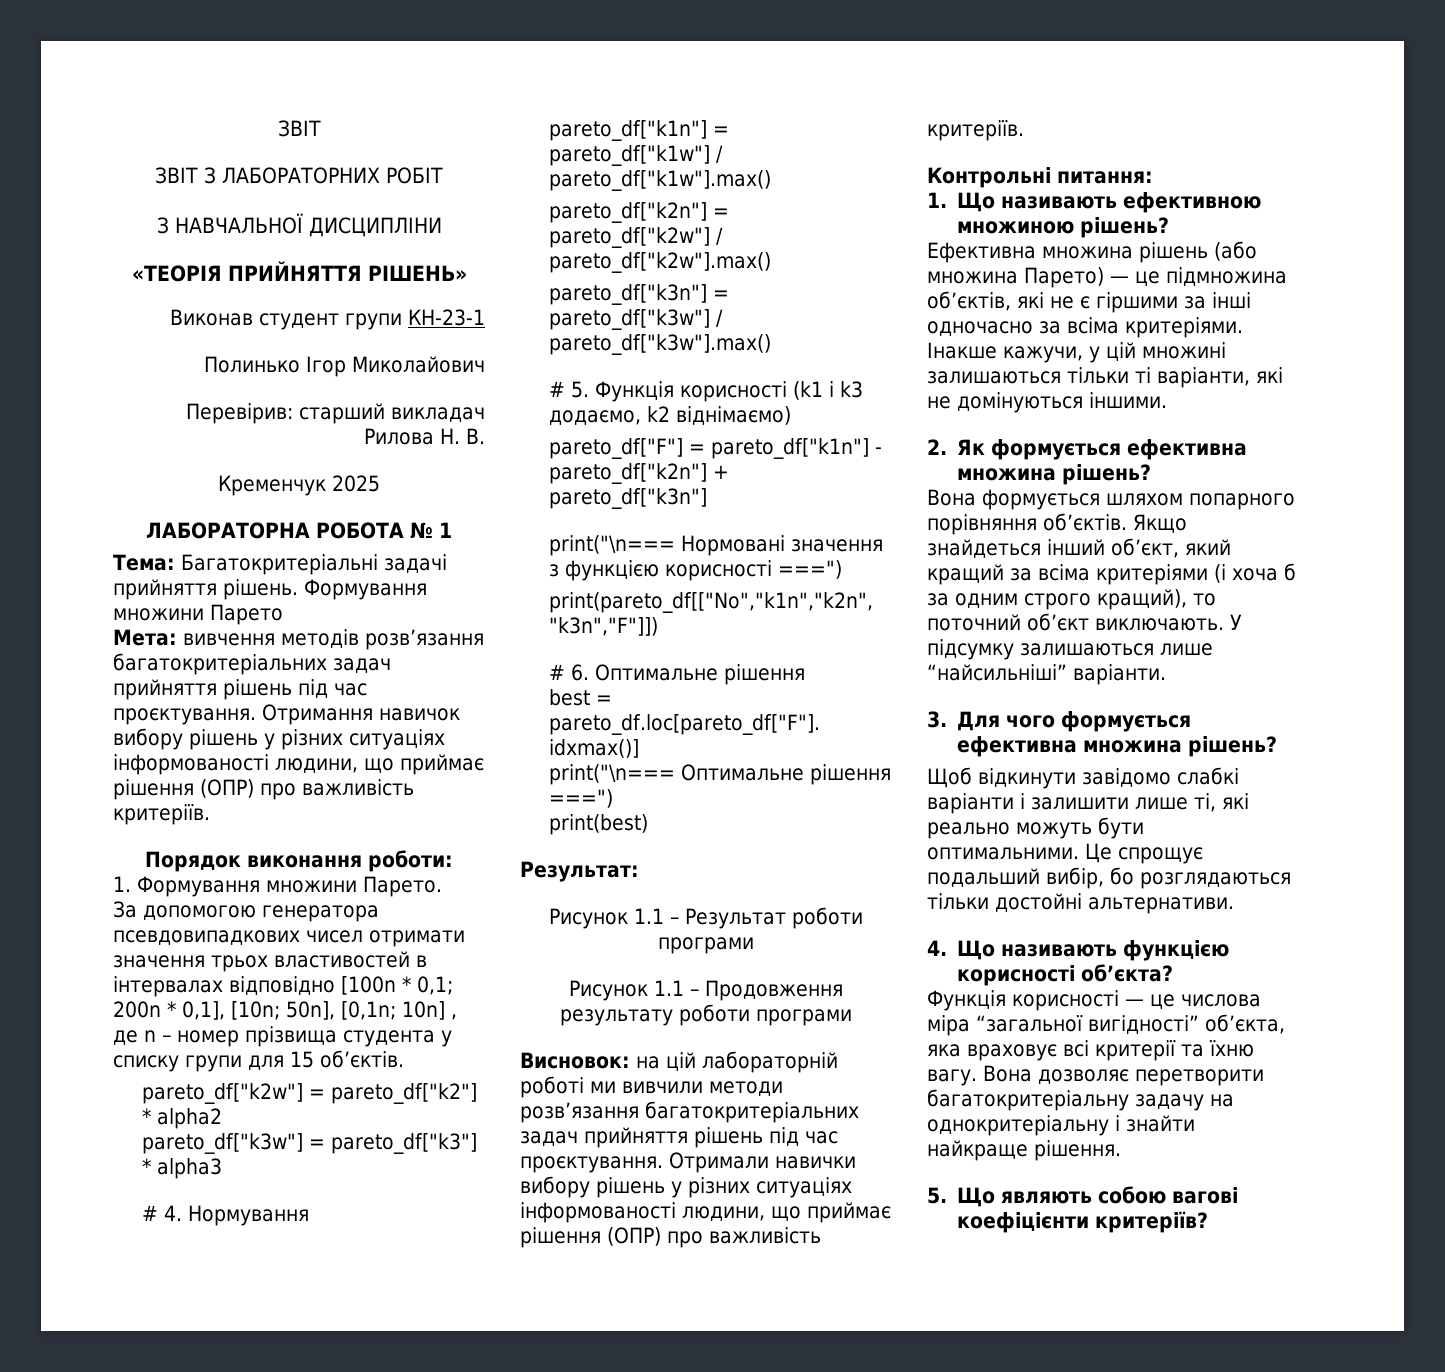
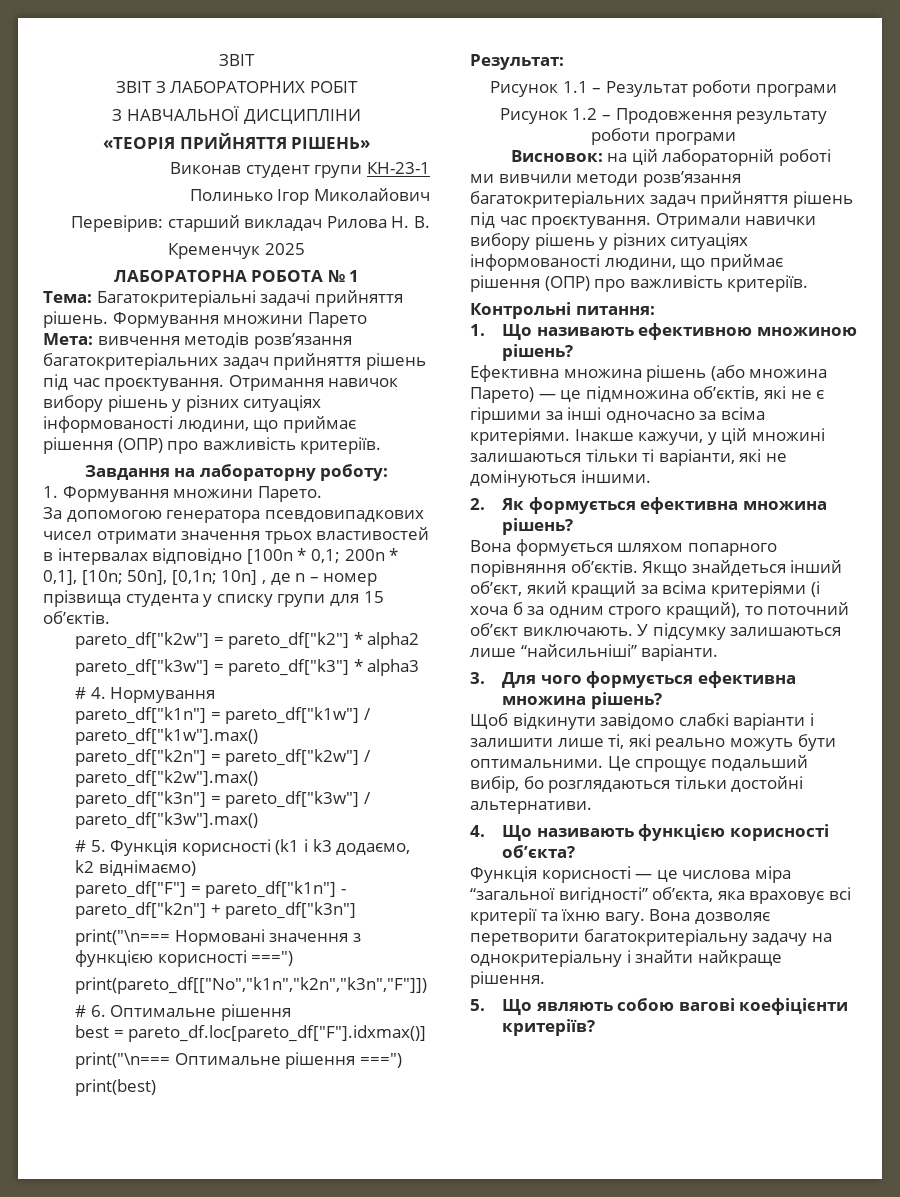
- Порядок виконання роботи:
+ Завдання на лабораторну роботу:
- Рисунок 1.1 – Продовження результату роботи програми
+ Рисунок 1.2 – Продовження результату роботи програми

